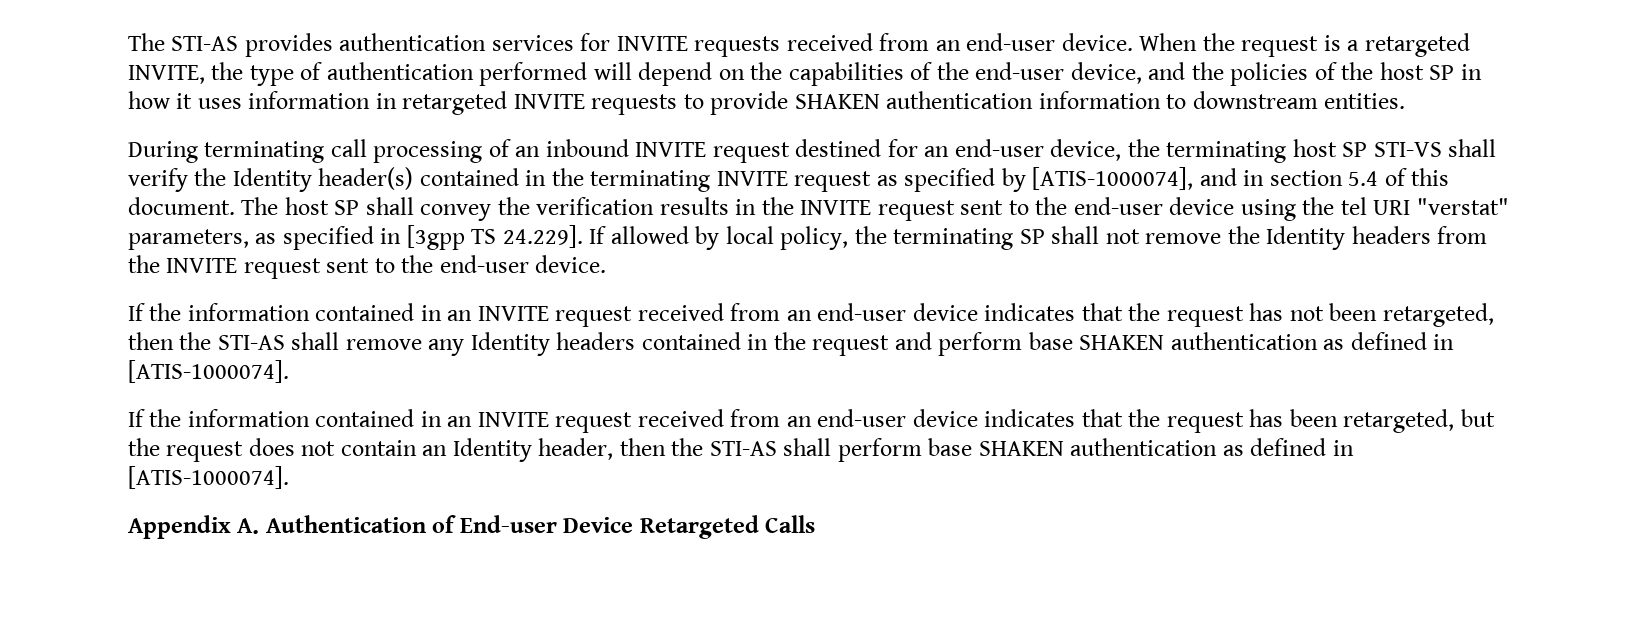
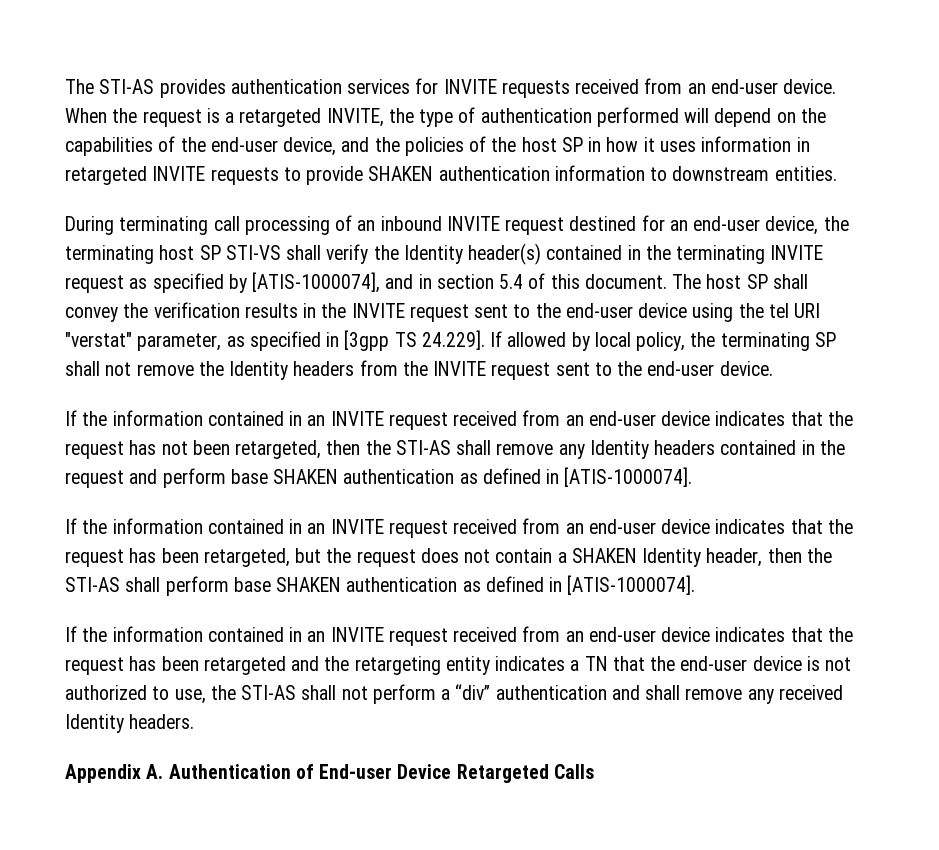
- The host SP shall convey the verification results in the INVITE request sent to the end-user device using the tel URI "verstat" parameters, as specified in [3gpp TS 24.229]. If allowed by local policy, the terminating SP shall not remove the Identity headers from the INVITE request sent to the end-user device.
+ The host SP shall convey the verification results in the INVITE request sent to the end-user device using the tel URI "verstat" parameter, as specified in [3gpp TS 24.229]. If allowed by local policy, the terminating SP shall not remove the Identity headers from the INVITE request sent to the end-user device.
- If the information contained in an INVITE request received from an end-user device indicates that the request has been retargeted, but the request does not contain an Identity header, then the STI-AS shall perform base SHAKEN authentication as defined in [ATIS-1000074].
+ If the information contained in an INVITE request received from an end-user device indicates that the request has been retargeted, but the request does not contain a SHAKEN Identity header, then the STI-AS shall perform base SHAKEN authentication as defined in [ATIS-1000074].
+ If the information contained in an INVITE request received from an end-user device indicates that the request has been retargeted and the retargeting entity indicates a TN that the end-user device is not authorized to use, the STI-AS shall not perform a “div” authentication and shall remove any received Identity headers.

